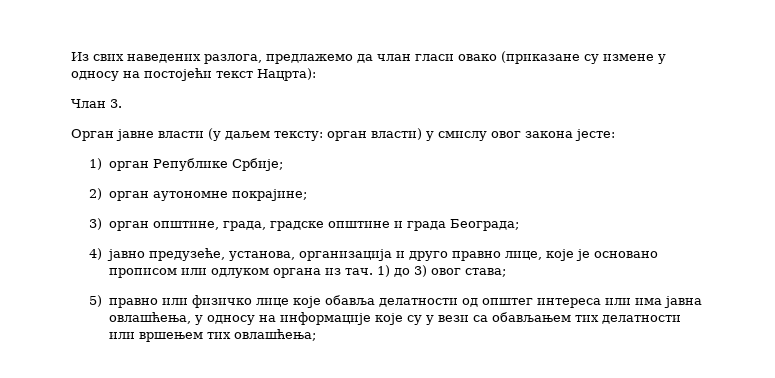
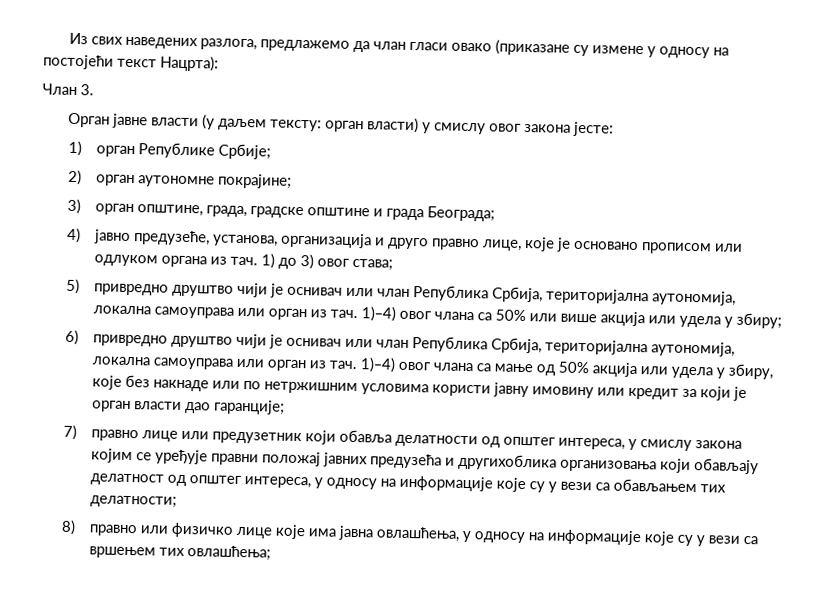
- 5) правно или физичко лице које обавља делатности од општег интереса или има јавна овлашћења, у односу нa информације кoje су у вези са обављањем тих делатности или вршењем тих овлашћења;
+ 5) привредно друштво чији је оснивач или члан Република Србија, територијална аутономија, локална самоуправа или орган из тач. 1)‒4) овог члана са 50% или више акција или удела у збиру;
+ 6) привредно друштво чији је оснивач или члан Република Србија, територијална аутономија, локална самоуправа или орган из тач. 1)‒4) овог члана са мање од 50% акција или удела у збиру, које без накнаде или по нетржишним условима користи јавну имовину или кредит за који је орган власти дао гаранције;
+ 7) правно лице или предузетник кojи обавља делатности од општег интереса, у смислу закона којим се уређује правни положај јавних предузећа и другихоблика организовања који обављају делатност од општег интереса, у односу нa информације кoje су у вези са обављањем тих делатности;
+ 8) правно или физичко лице које има јавна овлашћења, у односу нa информације кoje су у вези са вршењем тих овлашћења;

